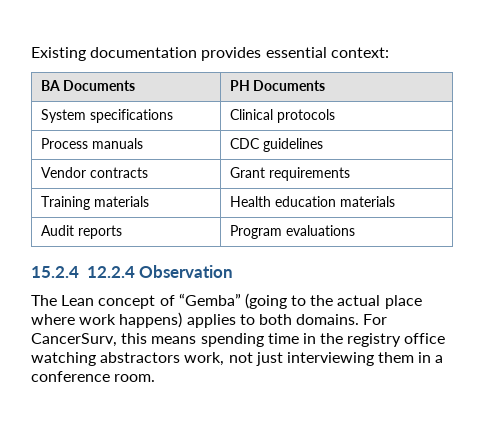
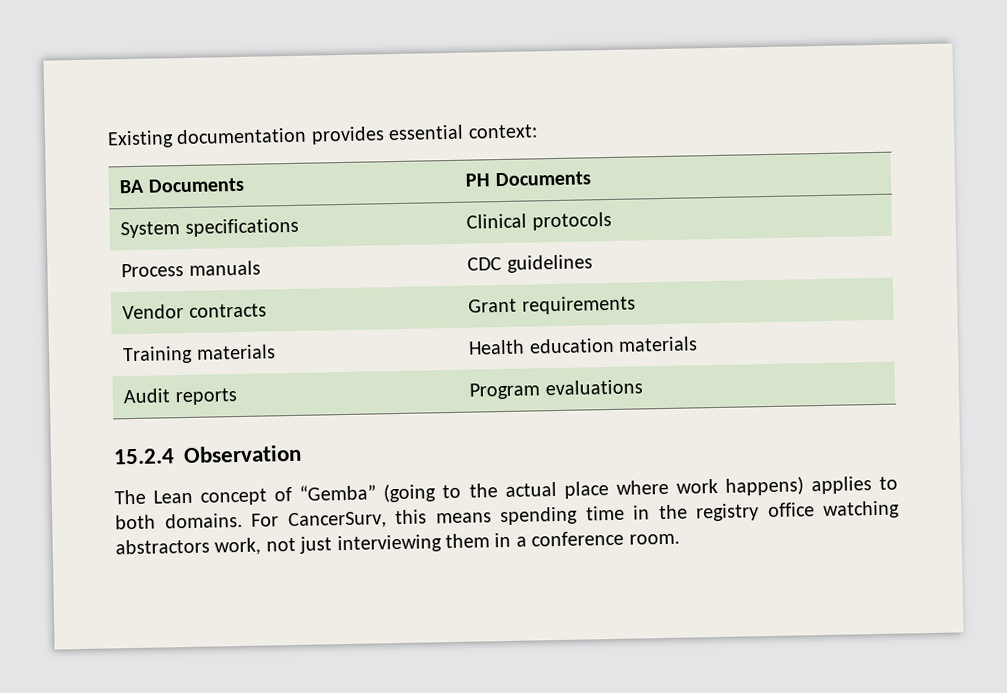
- 15.2.4 12.2.4 Observation
+ 15.2.4 Observation

